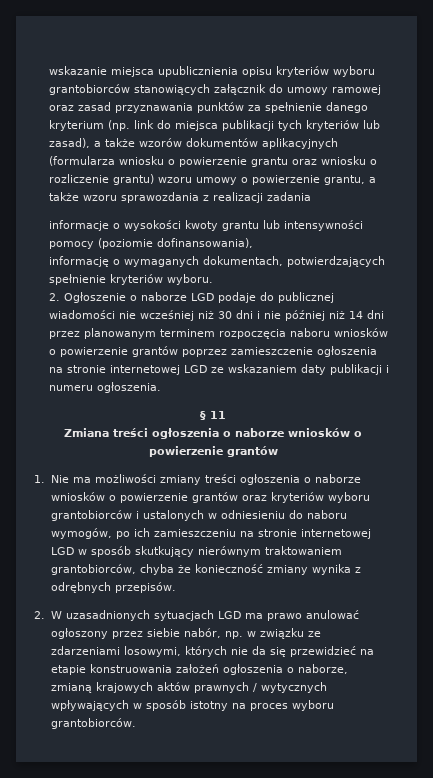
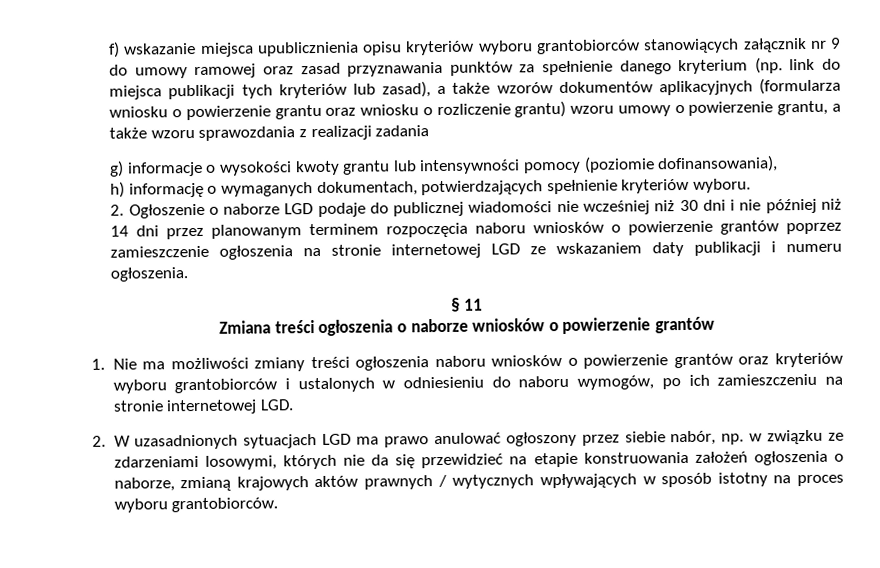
- wskazanie miejsca upublicznienia opisu kryteriów wyboru grantobiorców stanowiących załącznik do umowy ramowej oraz zasad przyznawania punktów za spełnienie danego kryterium (np. link do miejsca publikacji tych kryteriów lub zasad), a także wzorów dokumentów aplikacyjnych (formularza wniosku o powierzenie grantu oraz wniosku o rozliczenie grantu) wzoru umowy o powierzenie grantu, a także wzoru sprawozdania z realizacji zadania
+ f) wskazanie miejsca upublicznienia opisu kryteriów wyboru grantobiorców stanowiących załącznik nr 9 do umowy ramowej oraz zasad przyznawania punktów za spełnienie danego kryterium (np. link do miejsca publikacji tych kryteriów lub zasad), a także wzorów dokumentów aplikacyjnych (formularza wniosku o powierzenie grantu oraz wniosku o rozliczenie grantu) wzoru umowy o powierzenie grantu, a także wzoru sprawozdania z realizacji zadania
- informacje o wysokości kwoty grantu lub intensywności pomocy (poziomie dofinansowania),
+ g) informacje o wysokości kwoty grantu lub intensywności pomocy (poziomie dofinansowania),
- informację o wymaganych dokumentach, potwierdzających spełnienie kryteriów wyboru.
+ h) informację o wymaganych dokumentach, potwierdzających spełnienie kryteriów wyboru.
- 1. Nie ma możliwości zmiany treści ogłoszenia o naborze wniosków o powierzenie grantów oraz kryteriów wyboru grantobiorców i ustalonych w odniesieniu do naboru wymogów, po ich zamieszczeniu na stronie internetowej LGD w sposób skutkujący nierównym traktowaniem grantobiorców, chyba że konieczność zmiany wynika z odrębnych przepisów.
+ 1. Nie ma możliwości zmiany treści ogłoszenia naboru wniosków o powierzenie grantów oraz kryteriów wyboru grantobiorców i ustalonych w odniesieniu do naboru wymogów, po ich zamieszczeniu na stronie internetowej LGD.

